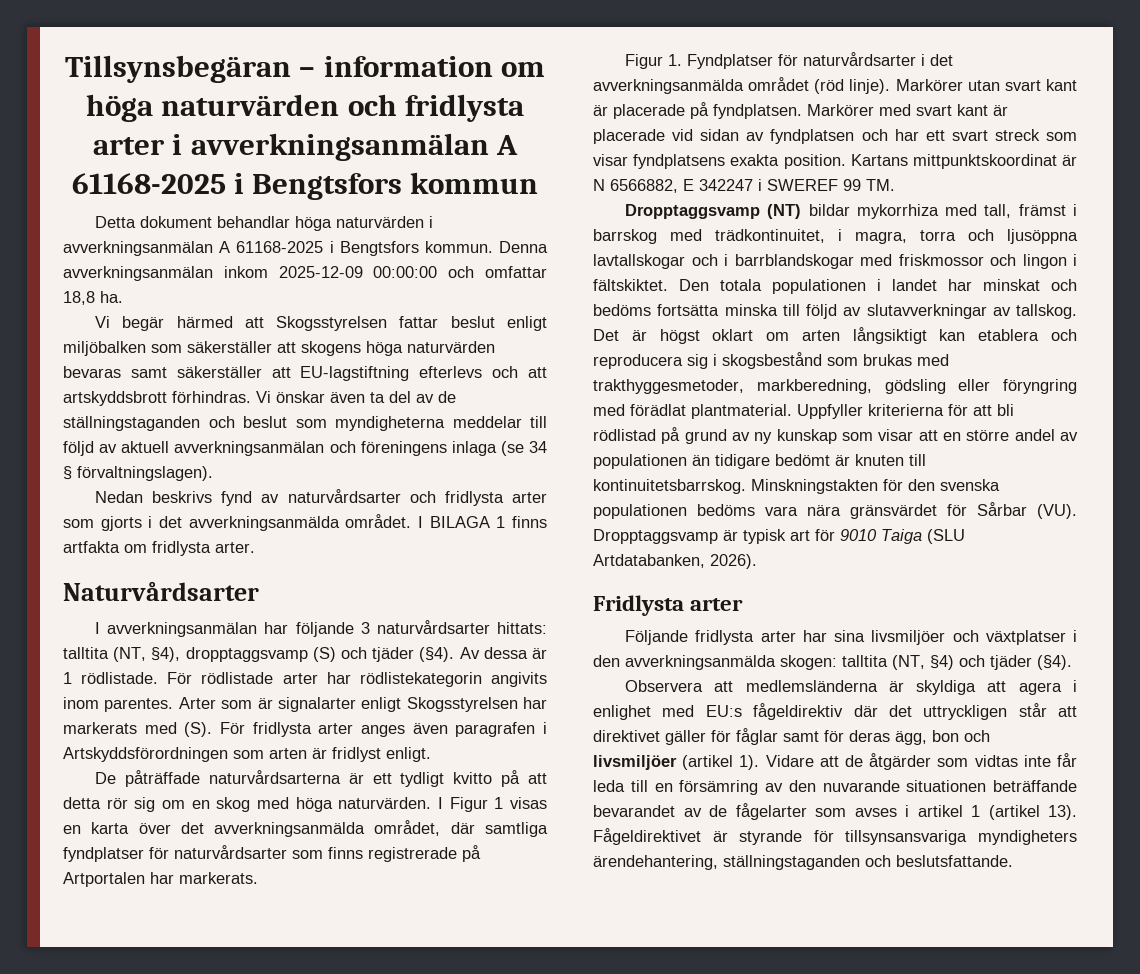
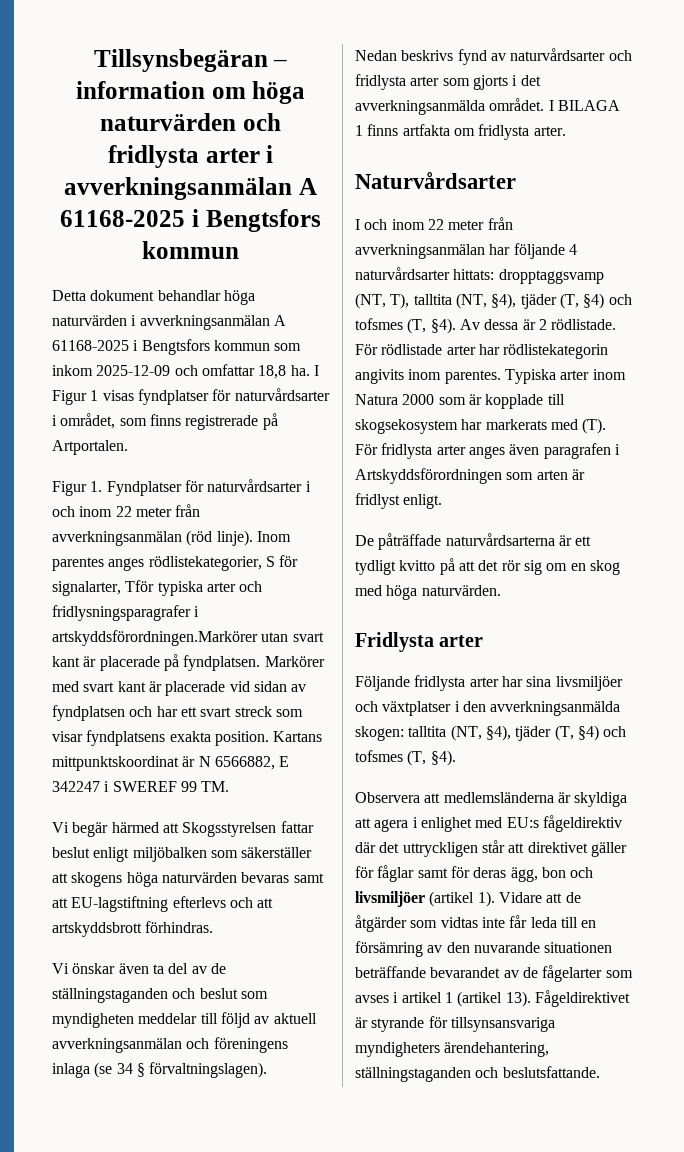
- Detta dokument behandlar höga naturvärden i avverkningsanmälan A 61168-2025 i Bengtsfors kommun. Denna avverkningsanmälan inkom 2025-12-09 00:00:00 och omfattar 18,8 ha.
+ Detta dokument behandlar höga naturvärden i avverkningsanmälan A 61168-2025 i Bengtsfors kommun som inkom 2025-12-09 och omfattar 18,8 ha. I Figur 1 visas fyndplatser för naturvårdsarter i området, som finns registrerade på Artportalen.
+ Figur 1. Fyndplatser för naturvårdsarter i och inom 22 meter från avverkningsanmälan (röd linje). Inom parentes anges rödlistekategorier, S för signalarter, Tför typiska arter och fridlysningsparagrafer i artskyddsförordningen.Markörer utan svart kant är placerade på fyndplatsen. Markörer med svart kant är placerade vid sidan av fyndplatsen och har ett svart streck som visar fyndplatsens exakta position. Kartans mittpunktskoordinat är N 6566882, E 342247 i SWEREF 99 TM.
- Vi begär härmed att Skogsstyrelsen fattar beslut enligt miljöbalken som säkerställer att skogens höga naturvärden bevaras samt säkerställer att EU-lagstiftning efterlevs och att artskyddsbrott förhindras. Vi önskar även ta del av de ställningstaganden och beslut som myndigheterna meddelar till följd av aktuell avverkningsanmälan och föreningens inlaga (se 34 § förvaltningslagen).
+ Vi begär härmed att Skogsstyrelsen fattar beslut enligt miljöbalken som säkerställer att skogens höga naturvärden bevaras samt att EU-lagstiftning efterlevs och att artskyddsbrott förhindras.
+ Vi önskar även ta del av de ställningstaganden och beslut som myndigheten meddelar till följd av aktuell avverkningsanmälan och föreningens inlaga (se 34 § förvaltningslagen).
- I avverkningsanmälan har följande 3 naturvårdsarter hittats: talltita (NT, §4), dropptaggsvamp (S) och tjäder (§4).
+ I och inom 22 meter från avverkningsanmälan har följande 4 naturvårdsarter hittats: dropptaggsvamp (NT, T), talltita (NT, §4), tjäder (T, §4) och tofsmes (T, §4).
- Av dessa är 1 rödlistade.
+ Av dessa är 2 rödlistade.
- Arter som är signalarter enligt Skogsstyrelsen har markerats med (S). För fridlysta arter anges även paragrafen i Artskyddsförordningen som arten är fridlyst enligt.
+ Typiska arter inom Natura 2000 som är kopplade till skogsekosystem har markerats med (T). För fridlysta arter anges även paragrafen i Artskyddsförordningen som arten är fridlyst enligt.
- De påträffade naturvårdsarterna är ett tydligt kvitto på att detta rör sig om en skog med höga naturvärden. I Figur 1 visas en karta över det avverkningsanmälda området, där samtliga fyndplatser för naturvårdsarter som finns registrerade på Artportalen har markerats.
- Figur 1. Fyndplatser för naturvårdsarter i det avverkningsanmälda området (röd linje). Markörer utan svart kant är placerade på fyndplatsen. Markörer med svart kant är placerade vid sidan av fyndplatsen och har ett svart streck som visar fyndplatsens exakta position. Kartans mittpunktskoordinat är N 6566882, E 342247 i SWEREF 99 TM.
- Dropptaggsvamp (NT) bildar mykorrhiza med tall, främst i barrskog med trädkontinuitet, i magra, torra och ljusöppna lavtallskogar och i barrblandskogar med friskmossor och lingon i fältskiktet. Den totala populationen i landet har minskat och bedöms fortsätta minska till följd av slutavverkningar av tallskog. Det är högst oklart om arten långsiktigt kan etablera och reproducera sig i skogsbestånd som brukas med trakthyggesmetoder, markberedning, gödsling eller föryngring med förädlat plantmaterial. Uppfyller kriterierna för att bli rödlistad på grund av ny kunskap som visar att en större andel av populationen än tidigare bedömt är knuten till kontinuitetsbarrskog. Minskningstakten för den svenska populationen bedöms vara nära gränsvärdet för Sårbar (VU). Dropptaggsvamp är typisk art för 9010 Taiga (SLU Artdatabanken, 2026).
+ De påträffade naturvårdsarterna är ett tydligt kvitto på att det rör sig om en skog med höga naturvärden.
- Följande fridlysta arter har sina livsmiljöer och växtplatser i den avverkningsanmälda skogen: talltita (NT, §4) och tjäder (§4).
+ Följande fridlysta arter har sina livsmiljöer och växtplatser i den avverkningsanmälda skogen: talltita (NT, §4), tjäder (T, §4) och tofsmes (T, §4).

